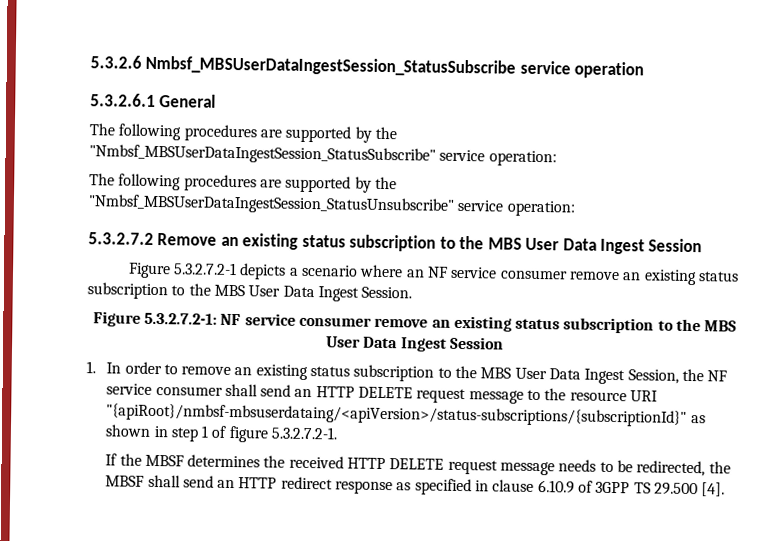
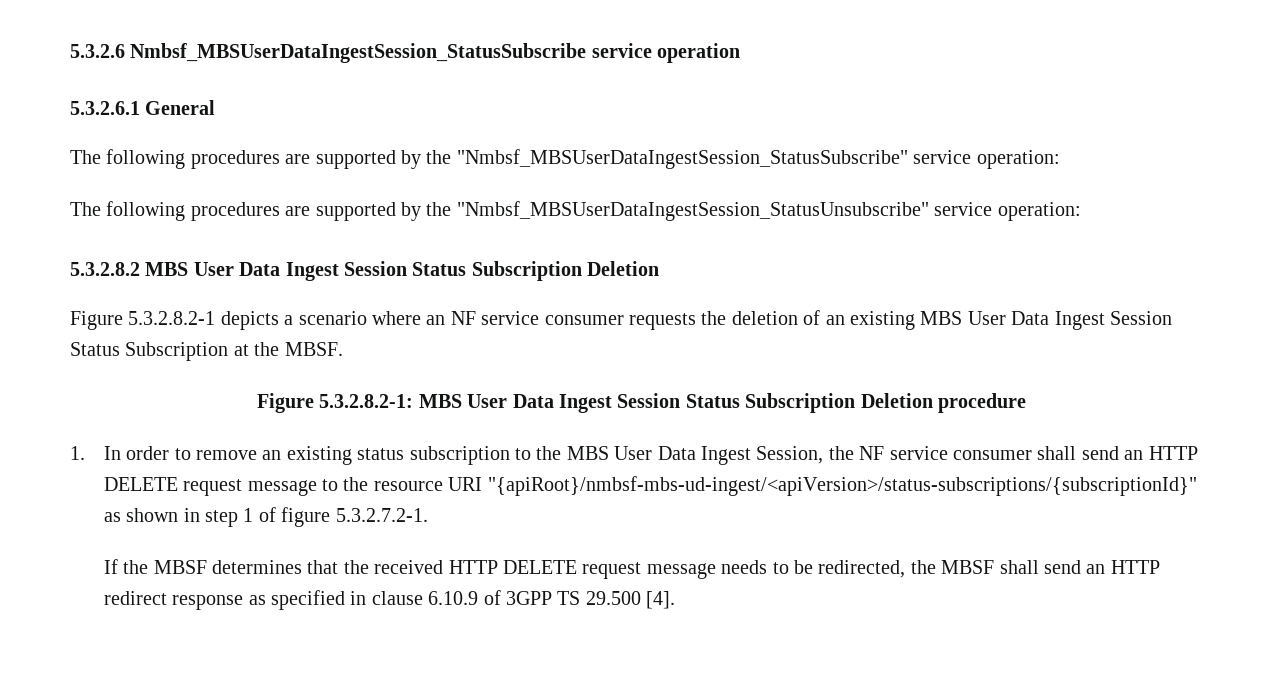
- 5.3.2.7.2 Remove an existing status subscription to the MBS User Data Ingest Session
- Figure 5.3.2.7.2-1 depicts a scenario where an NF service consumer remove an existing status subscription to the MBS User Data Ingest Session.
- Figure 5.3.2.7.2-1: NF service consumer remove an existing status subscription to the MBS User Data Ingest Session
+ 5.3.2.8.2 MBS User Data Ingest Session Status Subscription Deletion
+ Figure 5.3.2.8.2-1 depicts a scenario where an NF service consumer requests the deletion of an existing MBS User Data Ingest Session Status Subscription at the MBSF.
+ Figure 5.3.2.8.2-1: MBS User Data Ingest Session Status Subscription Deletion procedure
- 1. In order to remove an existing status subscription to the MBS User Data Ingest Session, the NF service consumer shall send an HTTP DELETE request message to the resource URI "{apiRoot}/nmbsf-mbsuserdataing/<apiVersion>/status-subscriptions/{subscriptionId}" as shown in step 1 of figure 5.3.2.7.2-1.
+ 1. In order to remove an existing status subscription to the MBS User Data Ingest Session, the NF service consumer shall send an HTTP DELETE request message to the resource URI "{apiRoot}/nmbsf-mbs-ud-ingest/<apiVersion>/status-subscriptions/{subscriptionId}" as shown in step 1 of figure 5.3.2.7.2-1.
- If the MBSF determines the received HTTP DELETE request message needs to be redirected, the MBSF shall send an HTTP redirect response as specified in clause 6.10.9 of 3GPP TS 29.500 [4].
+ If the MBSF determines that the received HTTP DELETE request message needs to be redirected, the MBSF shall send an HTTP redirect response as specified in clause 6.10.9 of 3GPP TS 29.500 [4].

